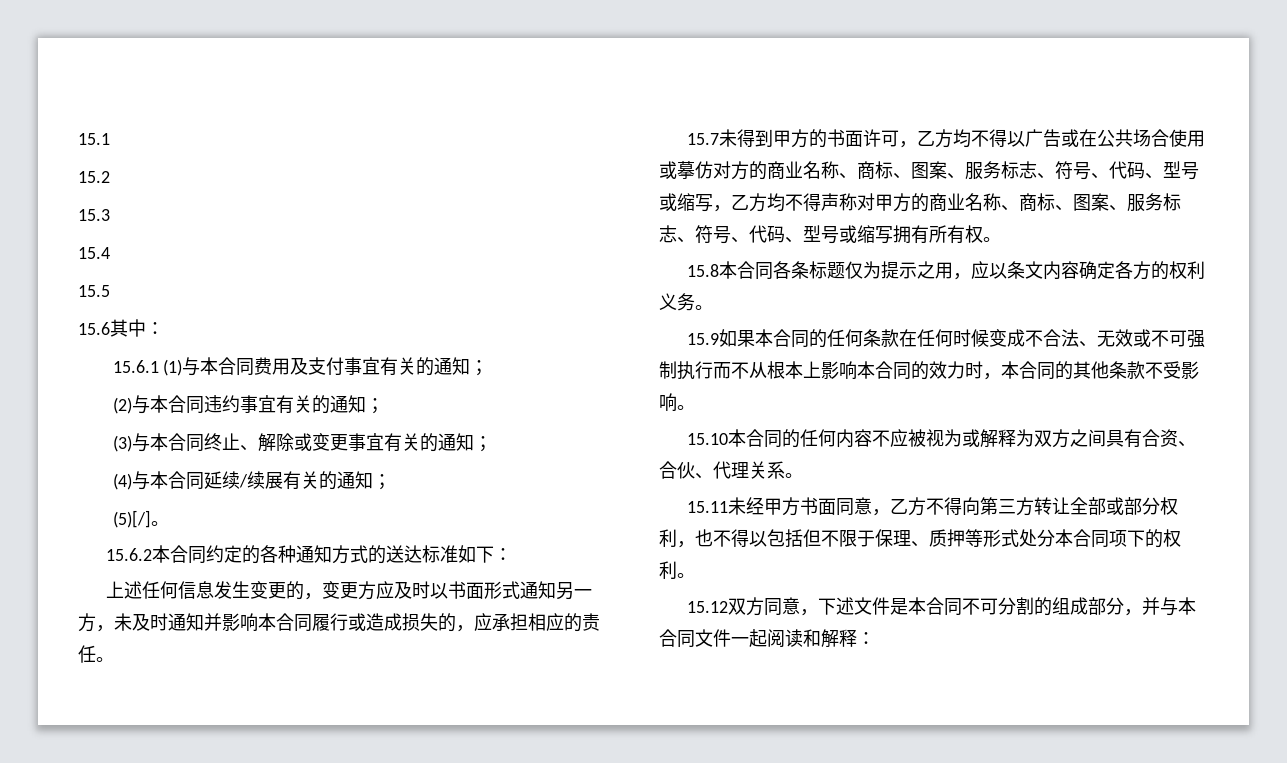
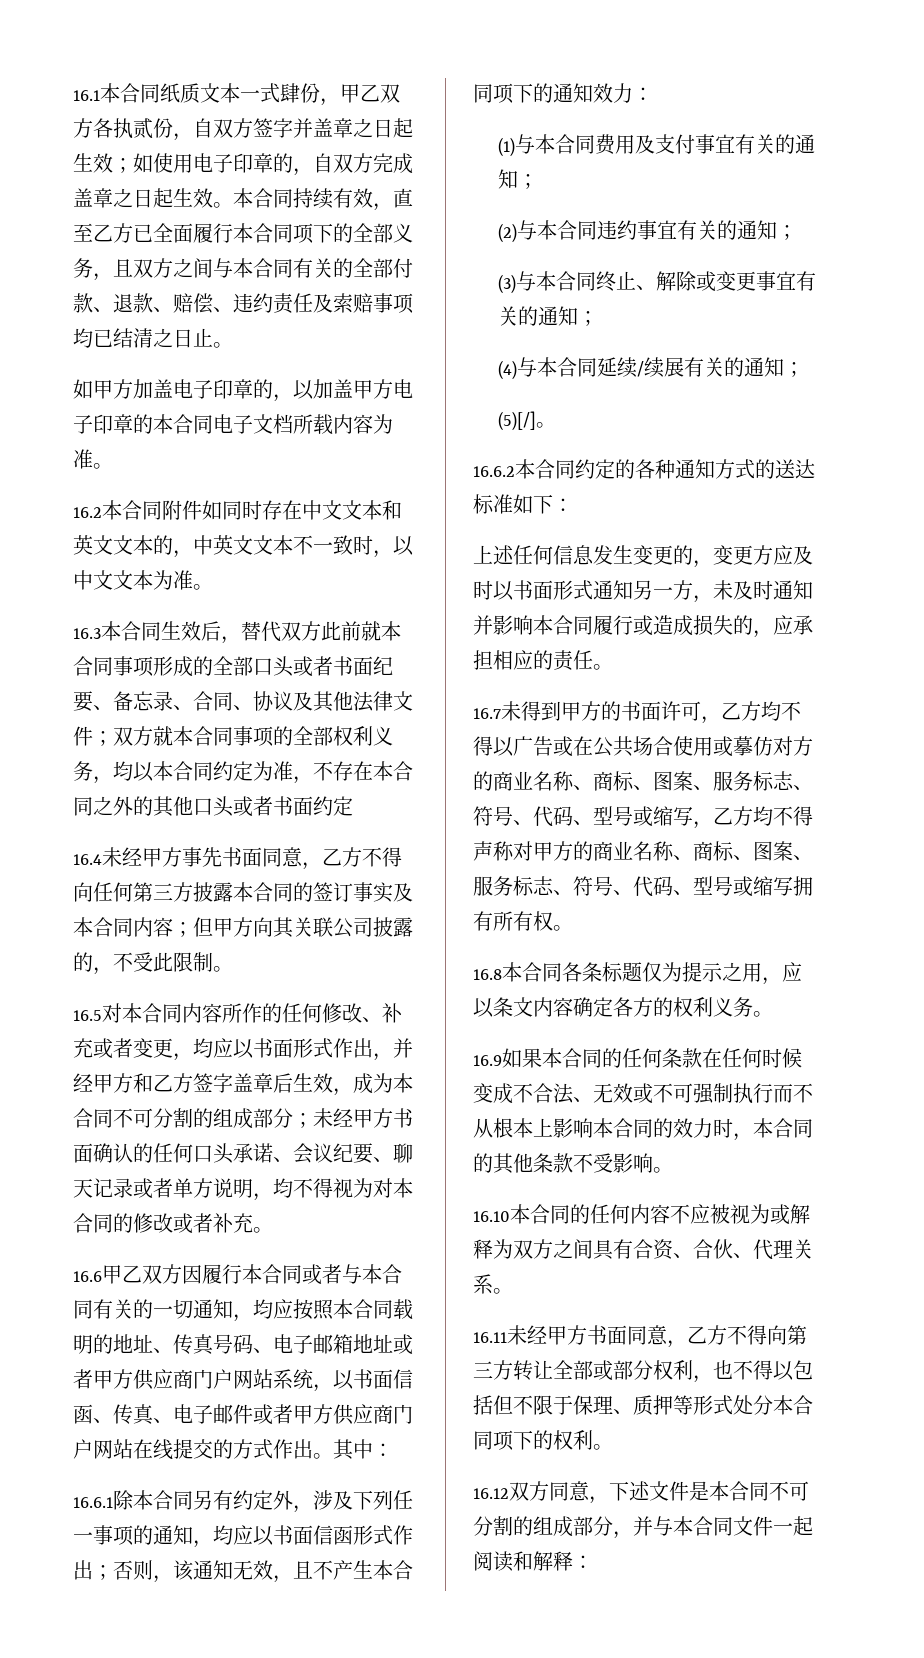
- 15.1
- 15.2
- 15.3
- 15.4
- 15.5
- 15.6其中：
- 15.6.1 (1)与本合同费用及支付事宜有关的通知；
+ 16.1本合同纸质文本一式肆份，甲乙双方各执贰份，自双方签字并盖章之日起生效；如使用电子印章的，自双方完成盖章之日起生效。本合同持续有效，直至乙方已全面履行本合同项下的全部义务，且双方之间与本合同有关的全部付款、退款、赔偿、违约责任及索赔事项均已结清之日止。
+ 如甲方加盖电子印章的，以加盖甲方电子印章的本合同电子文档所载内容为准。
+ 16.2本合同附件如同时存在中文文本和英文文本的，中英文文本不一致时，以中文文本为准。
+ 16.3本合同生效后，替代双方此前就本合同事项形成的全部口头或者书面纪要、备忘录、合同、协议及其他法律文件；双方就本合同事项的全部权利义务，均以本合同约定为准，不存在本合同之外的其他口头或者书面约定
+ 16.4未经甲方事先书面同意，乙方不得向任何第三方披露本合同的签订事实及本合同内容；但甲方向其关联公司披露的，不受此限制。
+ 16.5对本合同内容所作的任何修改、补充或者变更，均应以书面形式作出，并经甲方和乙方签字盖章后生效，成为本合同不可分割的组成部分；未经甲方书面确认的任何口头承诺、会议纪要、聊天记录或者单方说明，均不得视为对本合同的修改或者补充。
+ 16.6甲乙双方因履行本合同或者与本合同有关的一切通知，均应按照本合同载明的地址、传真号码、电子邮箱地址或者甲方供应商门户网站系统，以书面信函、传真、电子邮件或者甲方供应商门户网站在线提交的方式作出。其中：
+ 16.6.1除本合同另有约定外，涉及下列任一事项的通知，均应以书面信函形式作出；否则，该通知无效，且不产生本合同项下的通知效力：
+ (1)与本合同费用及支付事宜有关的通知；
- 15.6.2本合同约定的各种通知方式的送达标准如下：
+ 16.6.2本合同约定的各种通知方式的送达标准如下：
- 15.7未得到甲方的书面许可，乙方均不得以广告或在公共场合使用或摹仿对方的商业名称、商标、图案、服务标志、符号、代码、型号或缩写，乙方均不得声称对甲方的商业名称、商标、图案、服务标志、符号、代码、型号或缩写拥有所有权。
+ 16.7未得到甲方的书面许可，乙方均不得以广告或在公共场合使用或摹仿对方的商业名称、商标、图案、服务标志、符号、代码、型号或缩写，乙方均不得声称对甲方的商业名称、商标、图案、服务标志、符号、代码、型号或缩写拥有所有权。
- 15.8本合同各条标题仅为提示之用，应以条文内容确定各方的权利义务。
+ 16.8本合同各条标题仅为提示之用，应以条文内容确定各方的权利义务。
- 15.9如果本合同的任何条款在任何时候变成不合法、无效或不可强制执行而不从根本上影响本合同的效力时，本合同的其他条款不受影响。
+ 16.9如果本合同的任何条款在任何时候变成不合法、无效或不可强制执行而不从根本上影响本合同的效力时，本合同的其他条款不受影响。
- 15.10本合同的任何内容不应被视为或解释为双方之间具有合资、合伙、代理关系。
+ 16.10本合同的任何内容不应被视为或解释为双方之间具有合资、合伙、代理关系。
- 15.11未经甲方书面同意，乙方不得向第三方转让全部或部分权利，也不得以包括但不限于保理、质押等形式处分本合同项下的权利。
+ 16.11未经甲方书面同意，乙方不得向第三方转让全部或部分权利，也不得以包括但不限于保理、质押等形式处分本合同项下的权利。
- 15.12双方同意，下述文件是本合同不可分割的组成部分，并与本合同文件一起阅读和解释：
+ 16.12双方同意，下述文件是本合同不可分割的组成部分，并与本合同文件一起阅读和解释：

